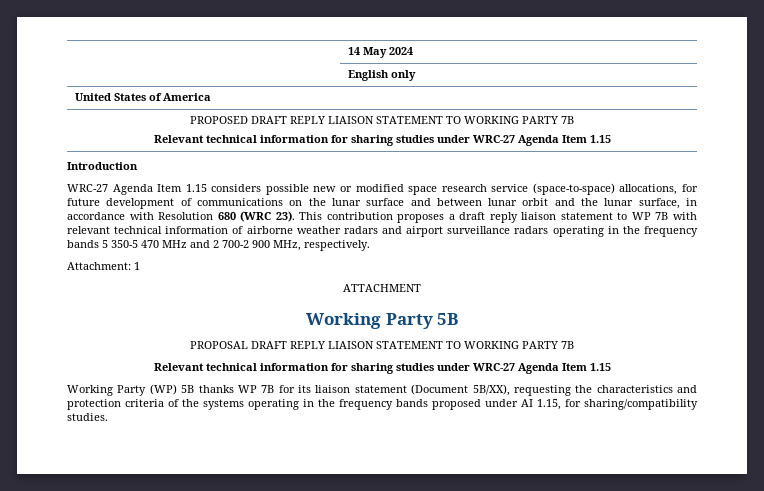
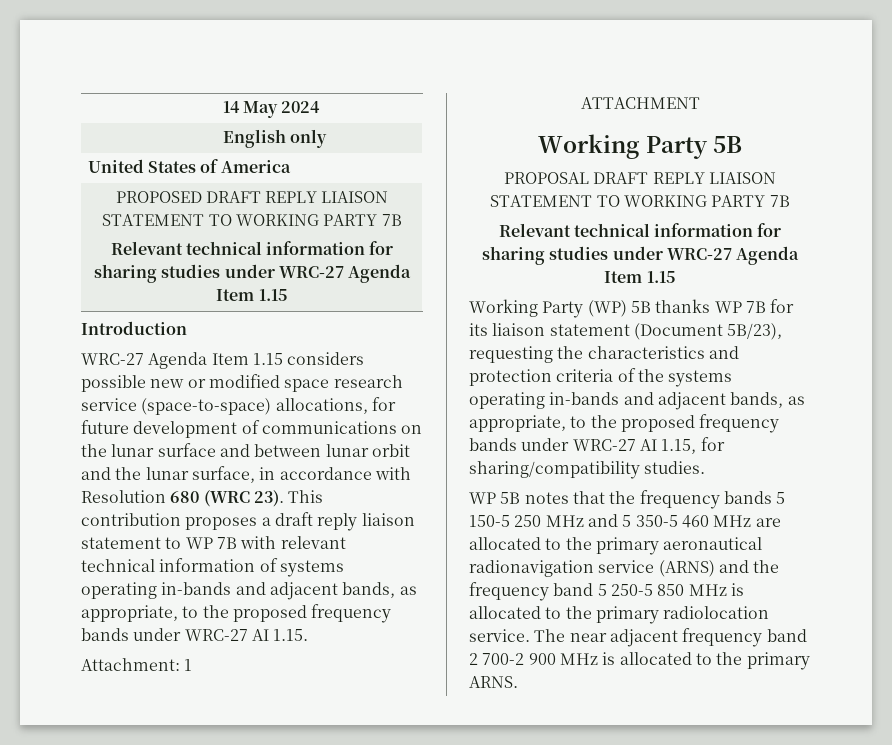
- This contribution proposes a draft reply liaison statement to WP 7B with relevant technical information of airborne weather radars and airport surveillance radars operating in the frequency bands 5 350-5 470 MHz and 2 700-2 900 MHz, respectively.
+ This contribution proposes a draft reply liaison statement to WP 7B with relevant technical information of systems operating in-bands and adjacent bands, as appropriate, to the proposed frequency bands under WRC-27 AI 1.15.
- Working Party (WP) 5B thanks WP 7B for its liaison statement (Document 5B/XX), requesting the characteristics and protection criteria of the systems operating in the frequency bands proposed under AI 1.15, for sharing/compatibility studies.
+ Working Party (WP) 5B thanks WP 7B for its liaison statement (Document 5B/23), requesting the characteristics and protection criteria of the systems operating in-bands and adjacent bands, as appropriate, to the proposed frequency bands under WRC-27 AI 1.15, for sharing/compatibility studies.
+ WP 5B notes that the frequency bands 5 150-5 250 MHz and 5 350-5 460 MHz are allocated to the primary aeronautical radionavigation service (ARNS) and the frequency band 5 250-5 850 MHz is allocated to the primary radiolocation service. The near adjacent frequency band 2 700-2 900 MHz is allocated to the primary ARNS.

